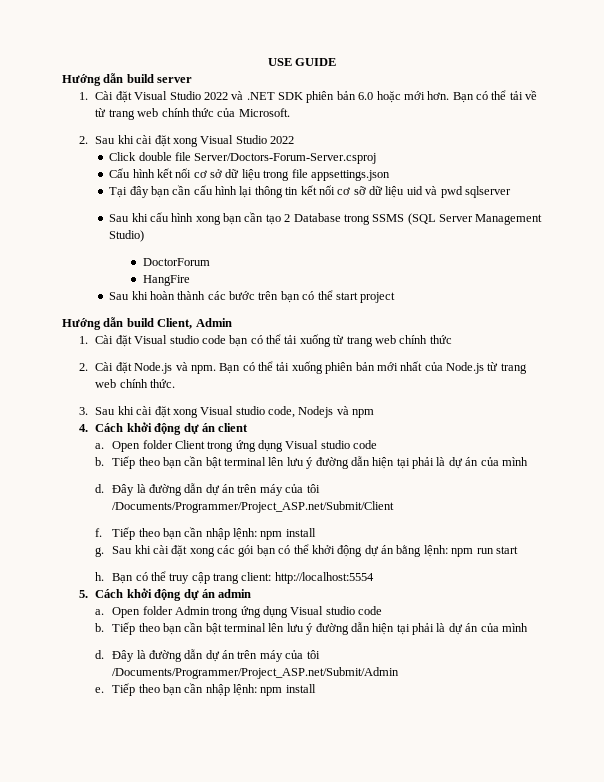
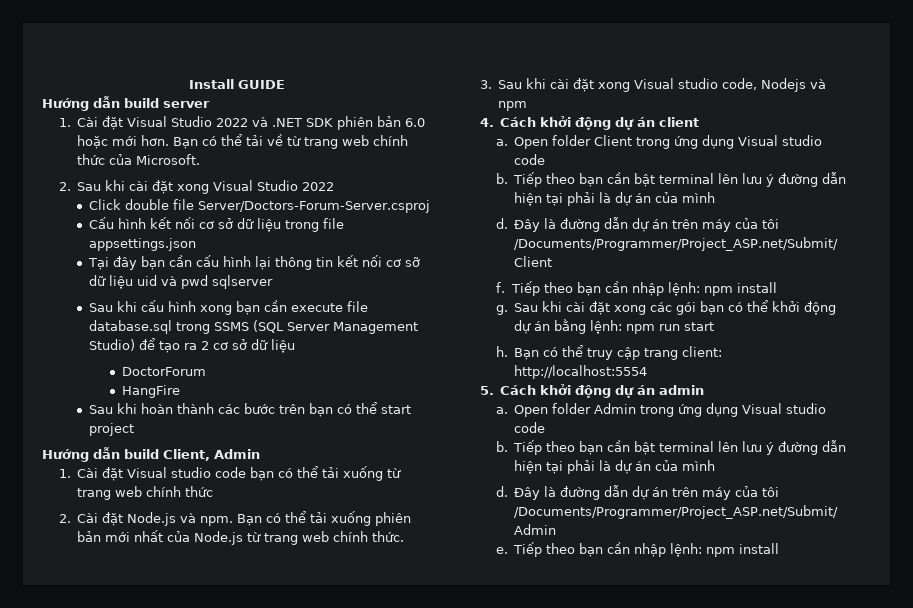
- USE GUIDE
+ Install GUIDE
- Sau khi cấu hình xong bạn cần tạo 2 Database trong SSMS (SQL Server Management Studio)
+ Sau khi cấu hình xong bạn cần execute file database.sql trong SSMS (SQL Server Management Studio) để tạo ra 2 cơ sở dữ liệu

